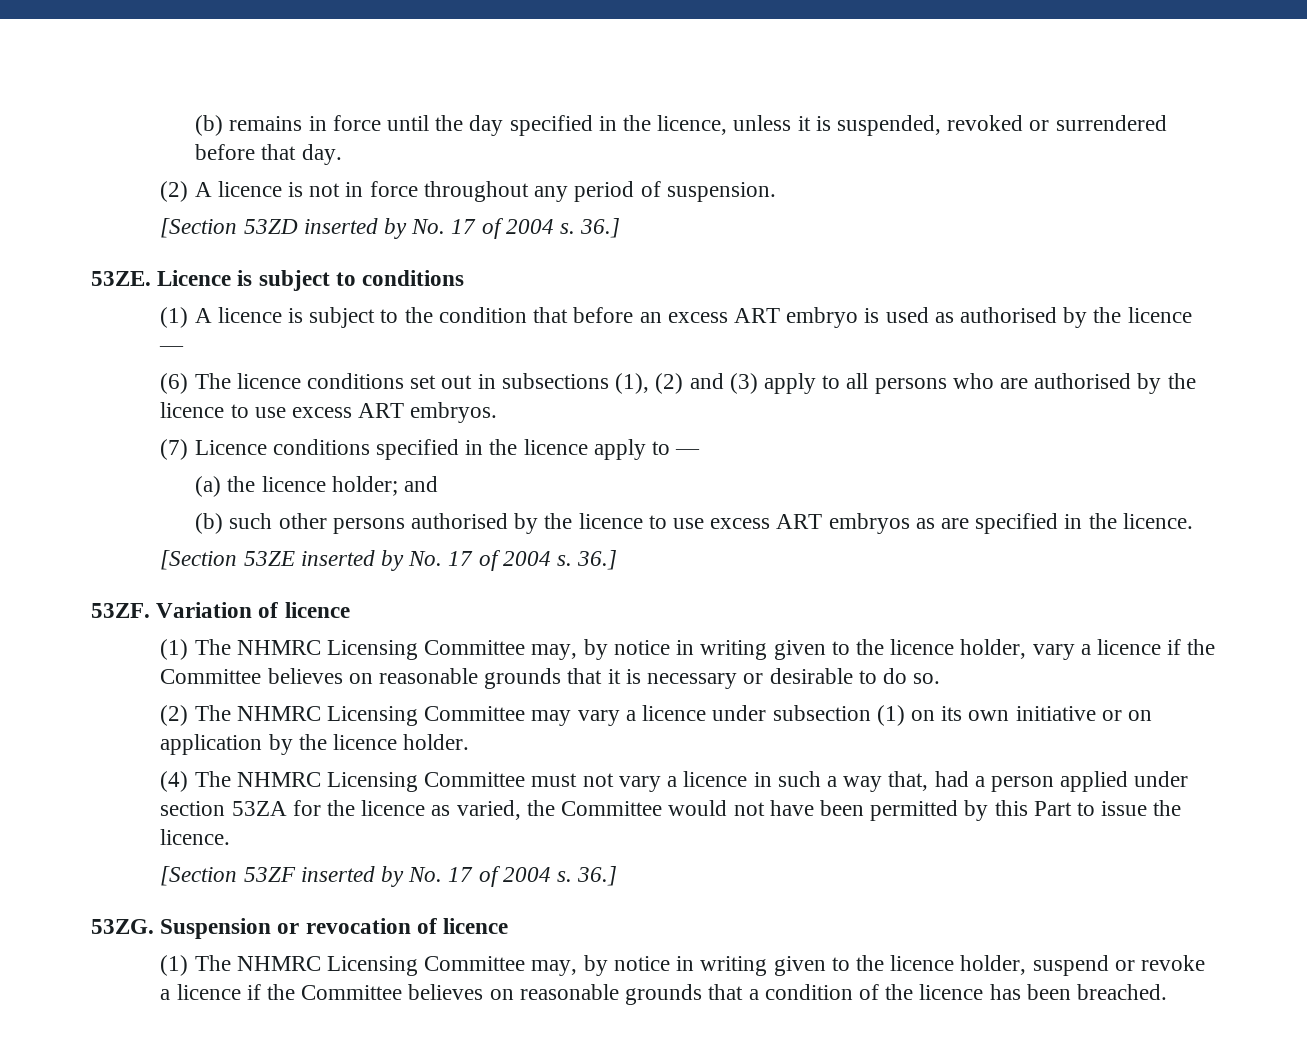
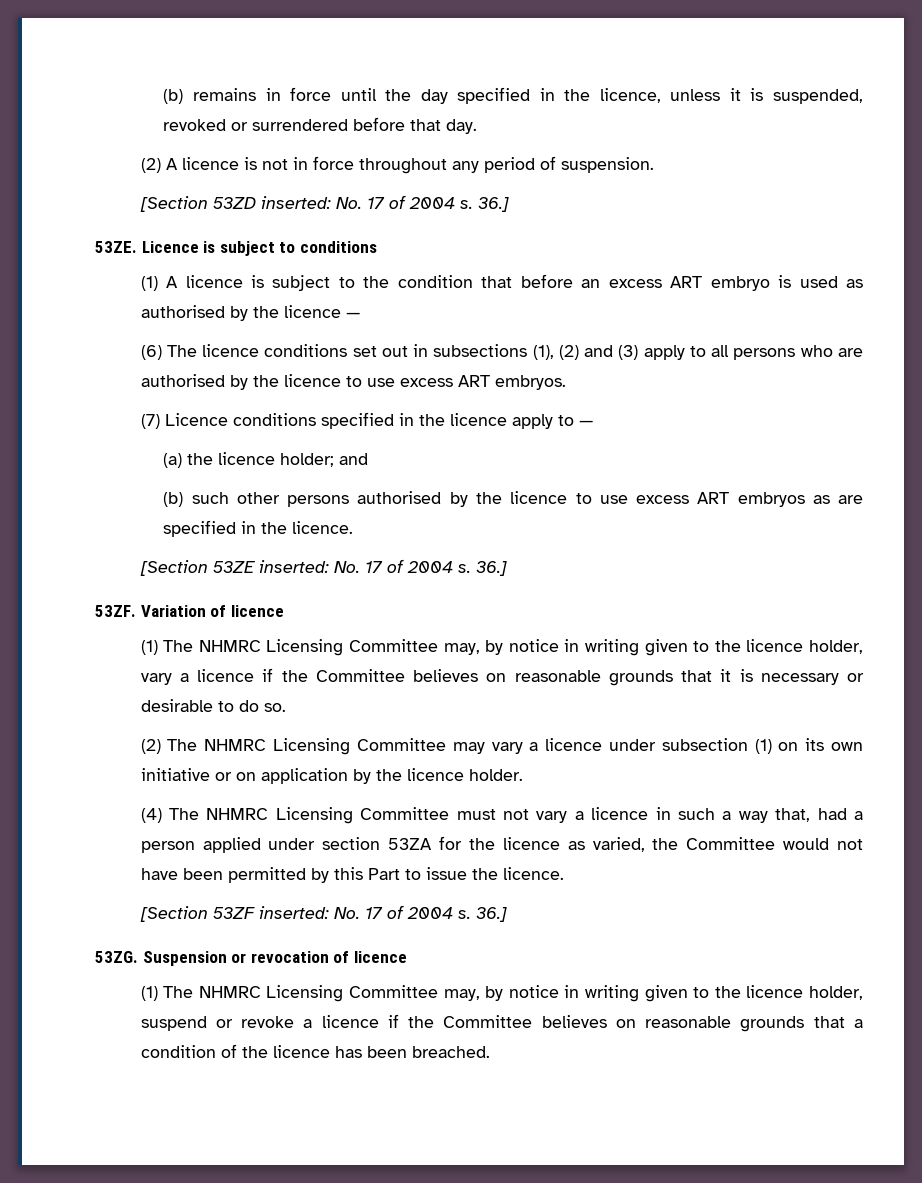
- [Section 53ZD inserted by No. 17 of 2004 s.
+ [Section 53ZD inserted: No. 17 of 2004 s.
- [Section 53ZE inserted by No. 17 of 2004 s.
+ [Section 53ZE inserted: No. 17 of 2004 s.
- [Section 53ZF inserted by No. 17 of 2004 s.
+ [Section 53ZF inserted: No. 17 of 2004 s.

